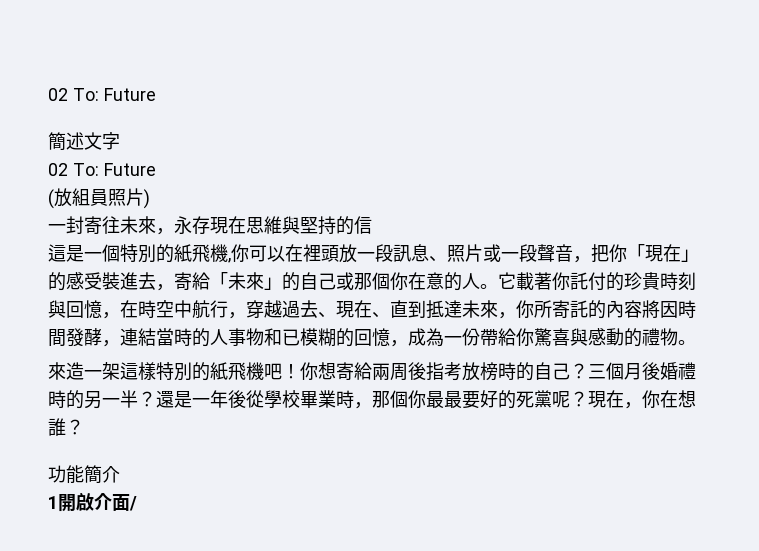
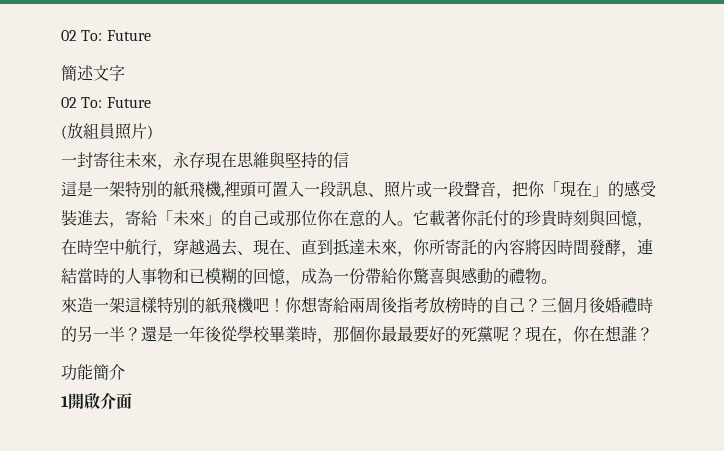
- 這是一個特別的紙飛機,你可以在裡頭放一段訊息、照片或一段聲音，把你「現在」的感受裝進去，寄給「未來」的自己或那個你在意的人。
+ 這是一架特別的紙飛機,裡頭可置入一段訊息、照片或一段聲音，把你「現在」的感受裝進去，寄給「未來」的自己或那位你在意的人。
- 1開啟介面/
+ 1開啟介面

